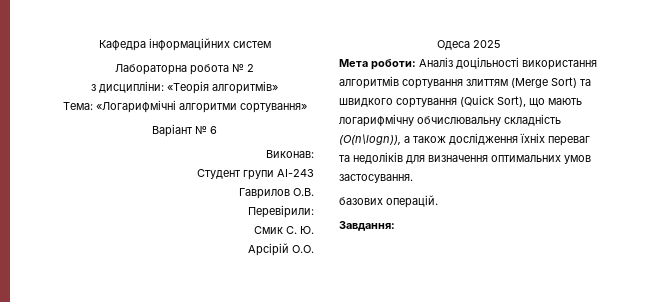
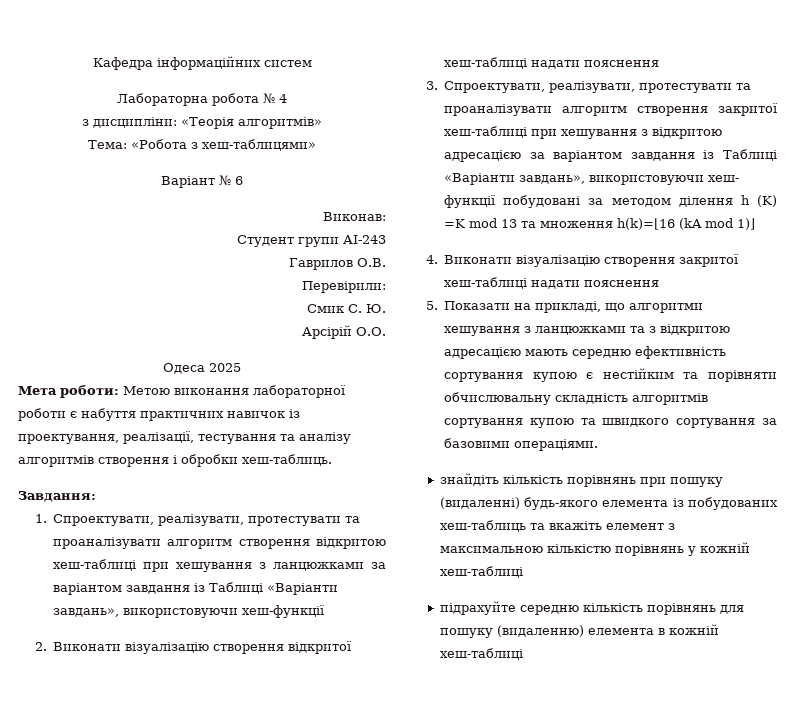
- Лабораторна робота № 2
+ Лабораторна робота № 4
- Тема: «Логарифмічні алгоритми сортування»
+ Тема: «Робота з хеш-таблицями»
- Мета роботи: Аналіз доцільності використання алгоритмів сортування злиттям (Merge Sort) та швидкого сортування (Quick Sort), що мають логарифмічну обчислювальну складність (O(n\logn)), а також дослідження їхніх переваг та недоліків для визначення оптимальних умов застосування.
- базових операцій.
+ Мета роботи: Метою виконання лабораторної роботи є набуття практичних навичок із проектування, реалізації, тестування та аналізу алгоритмів створення і обробки хеш-таблиць.
  Завдання:
+ 1. Спроектувати, реалізувати, протестувати та проаналізувати алгоритм створення відкритою хеш-таблиці при хешування з ланцюжками за варіантом завдання із Таблиці «Варіанти завдань», використовуючи хеш-функції
+ 2. Виконати візуалізацію створення відкритої хеш-таблиці надати пояснення
+ 3. Спроектувати, реалізувати, протестувати та проаналізувати алгоритм створення закритої хеш-таблиці при хешування з відкритою адресацією за варіантом завдання із Таблиці «Варіанти завдань», використовуючи хеш- функції побудовані за методом ділення h (K) =K mod 13 та множення h(k)=⌊16 (kA mod 1)⌋
+ 4. Виконати візуалізацію створення закритої хеш-таблиці надати пояснення
+ 5. Показати на прикладі, що алгоритми хешування з ланцюжками та з відкритою адресацією мають середню ефективність сортування купою є нестійким та порівняти обчислювальну складність алгоритмів сортування купою та швидкого сортування за базовими операціями.
+ знайдіть кількість порівнянь при пошуку (видаленні) будь-якого елемента із побудованих хеш-таблиць та вкажіть елемент з максимальною кількістю порівнянь у кожній хеш-таблиці
+ підрахуйте середню кількість порівнянь для пошуку (видаленню) елемента в кожній хеш-таблиці

